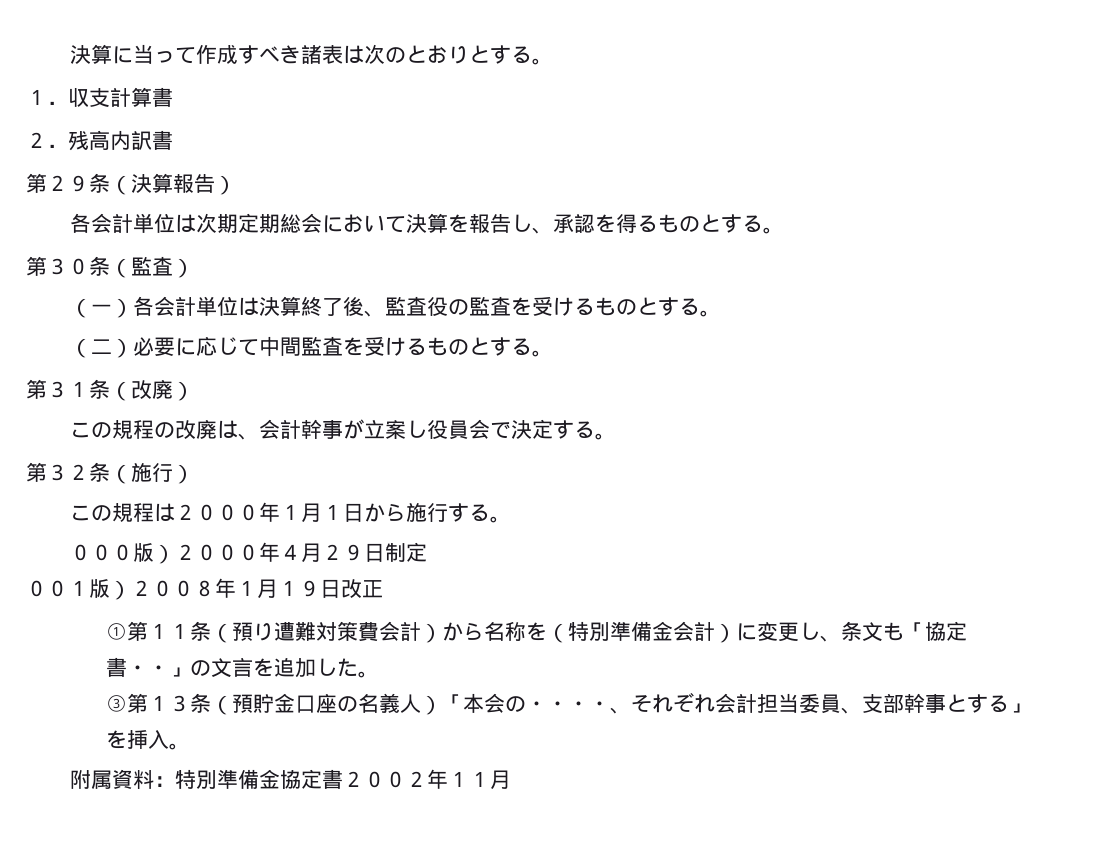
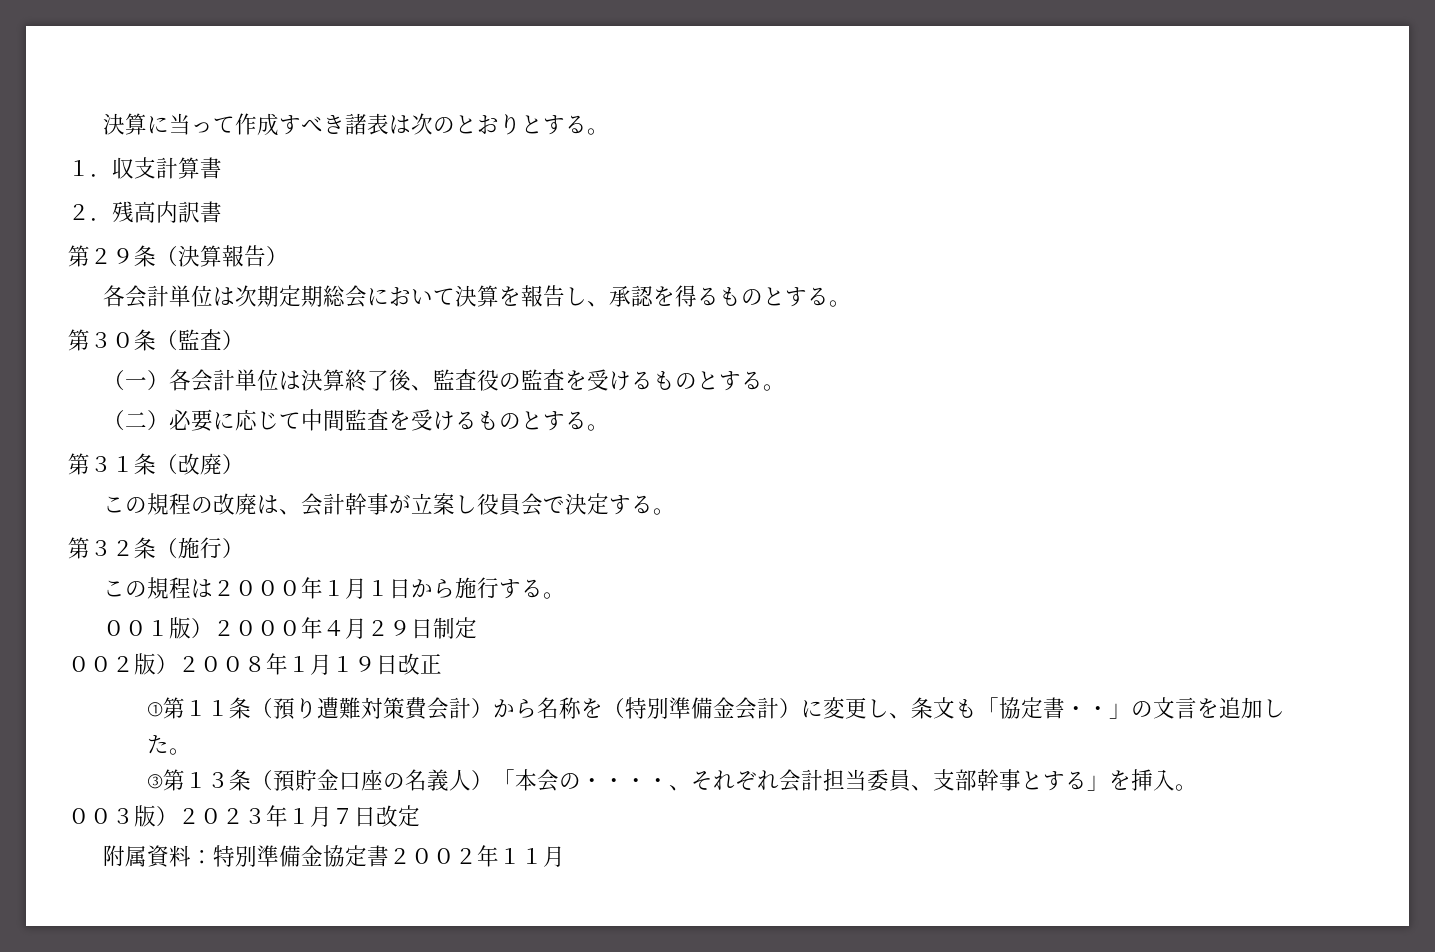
- ０００版）２０００年４月２９日制定
+ ００１版）２０００年４月２９日制定
- ００１版）２００８年１月１９日改正
+ ００２版）２００８年１月１９日改正
+ ００３版）２０２３年１月７日改定

